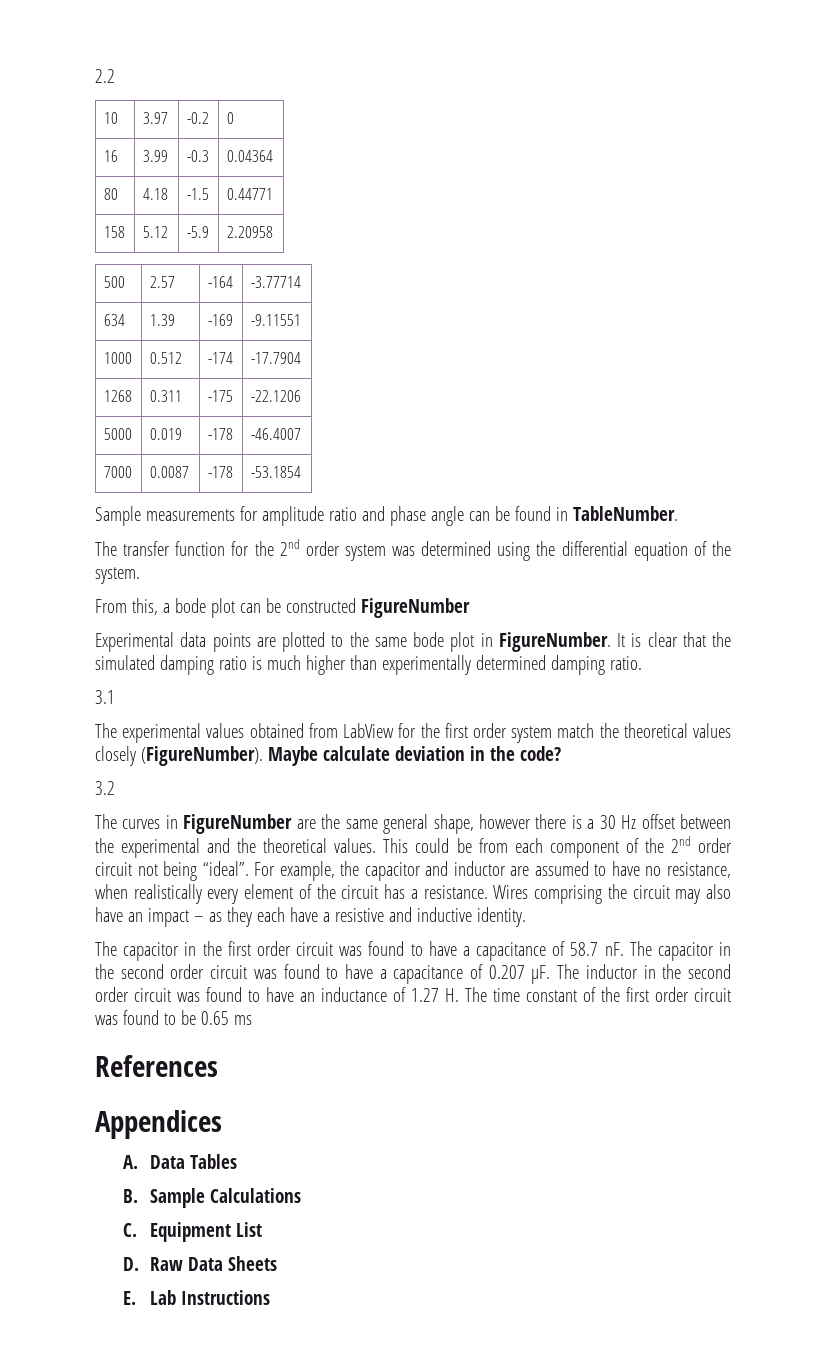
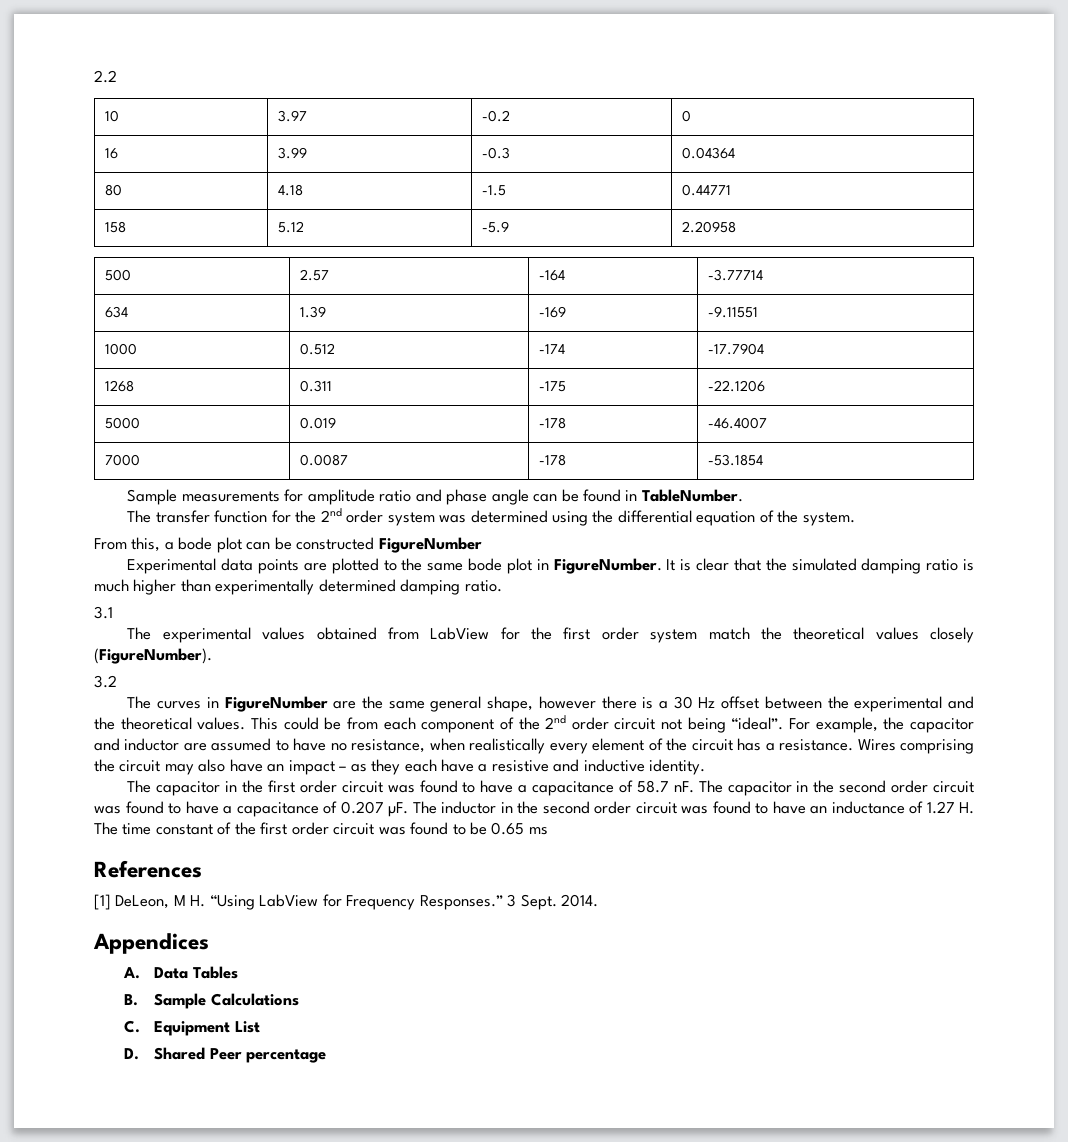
- Maybe calculate deviation in the code?
+ [1] DeLeon, M H. “Using LabView for Frequency Responses.” 3 Sept. 2014.
- D. Raw Data Sheets
- E. Lab Instructions
+ D. Shared Peer percentage

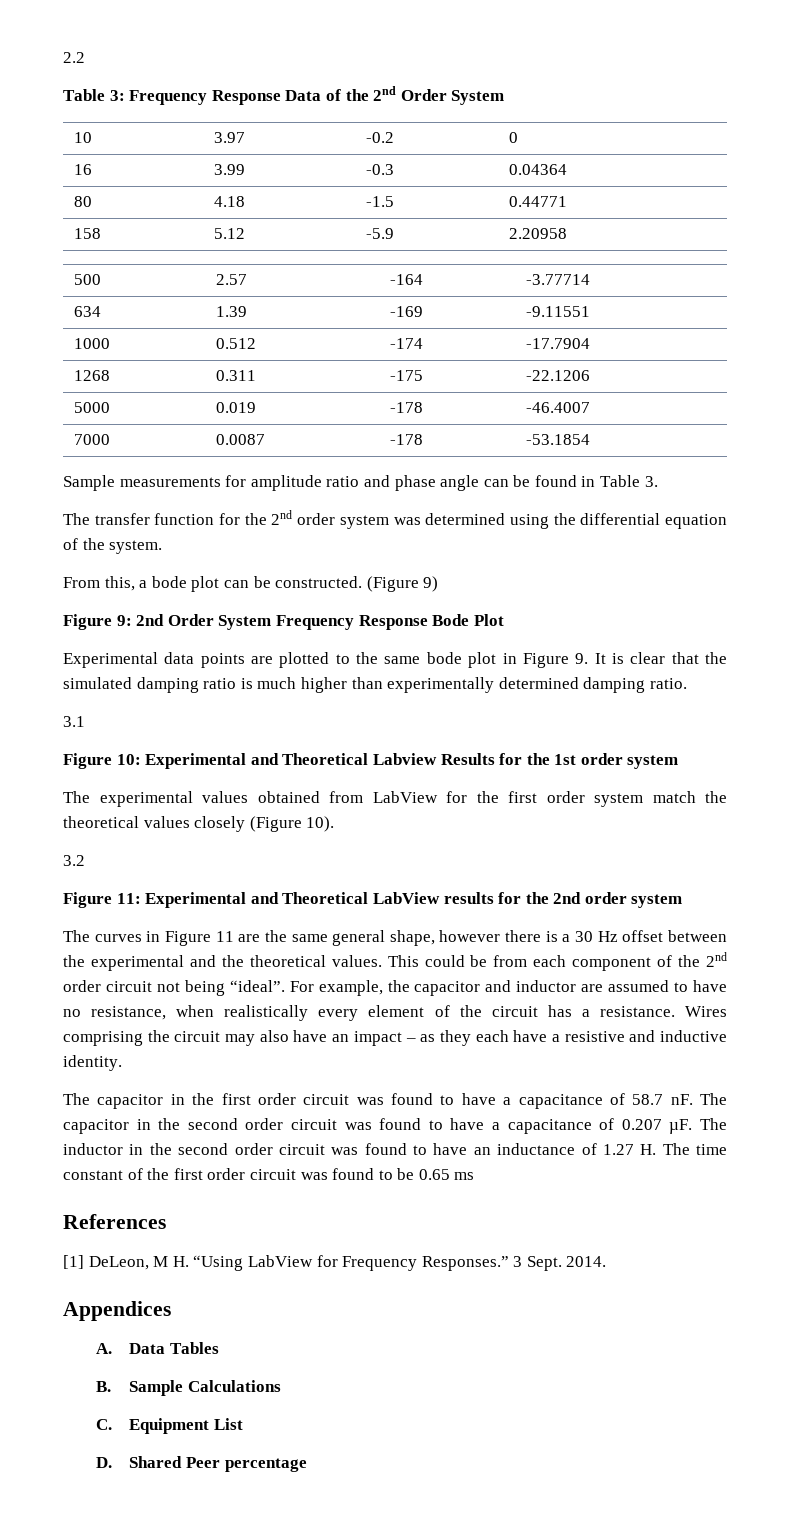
+ Table 3: Frequency Response Data of the 2nd Order System
- Sample measurements for amplitude ratio and phase angle can be found in TableNumber.
+ Sample measurements for amplitude ratio and phase angle can be found in Table 3.
- From this, a bode plot can be constructed FigureNumber
+ From this, a bode plot can be constructed. (Figure 9)
+ Figure 9: 2nd Order System Frequency Response Bode Plot
- Experimental data points are plotted to the same bode plot in FigureNumber. It is clear that the simulated damping ratio is much higher than experimentally determined damping ratio.
+ Experimental data points are plotted to the same bode plot in Figure 9. It is clear that the simulated damping ratio is much higher than experimentally determined damping ratio.
+ Figure 10: Experimental and Theoretical Labview Results for the 1st order system
- The experimental values obtained from LabView for the first order system match the theoretical values closely (FigureNumber).
+ The experimental values obtained from LabView for the first order system match the theoretical values closely (Figure 10).
+ Figure 11: Experimental and Theoretical LabView results for the 2nd order system
- The curves in FigureNumber are the same general shape, however there is a 30 Hz offset between the experimental and the theoretical values.
+ The curves in Figure 11 are the same general shape, however there is a 30 Hz offset between the experimental and the theoretical values.

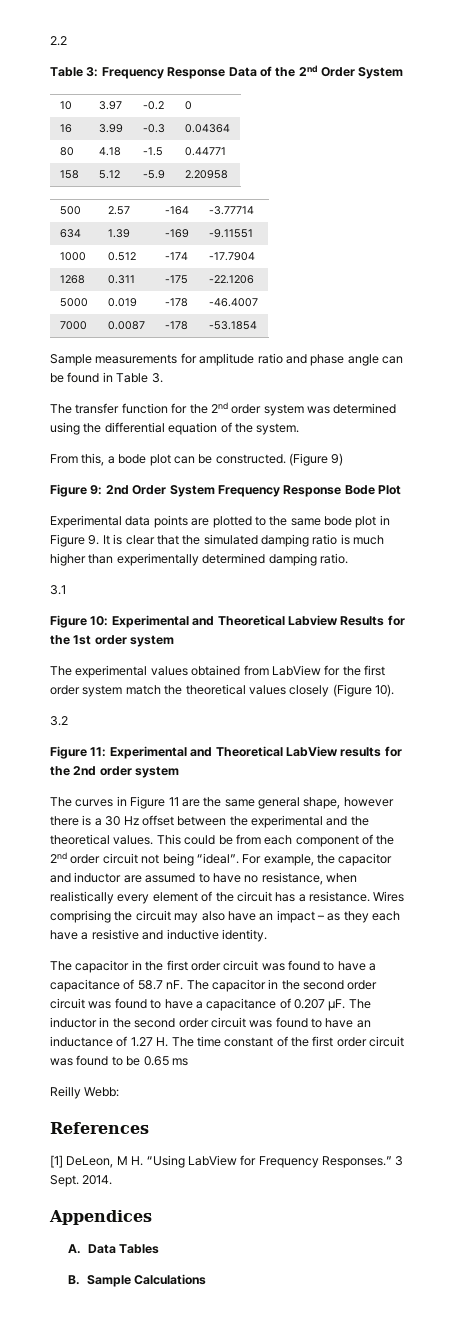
+ Reilly Webb:
- C. Equipment List
- D. Shared Peer percentage

